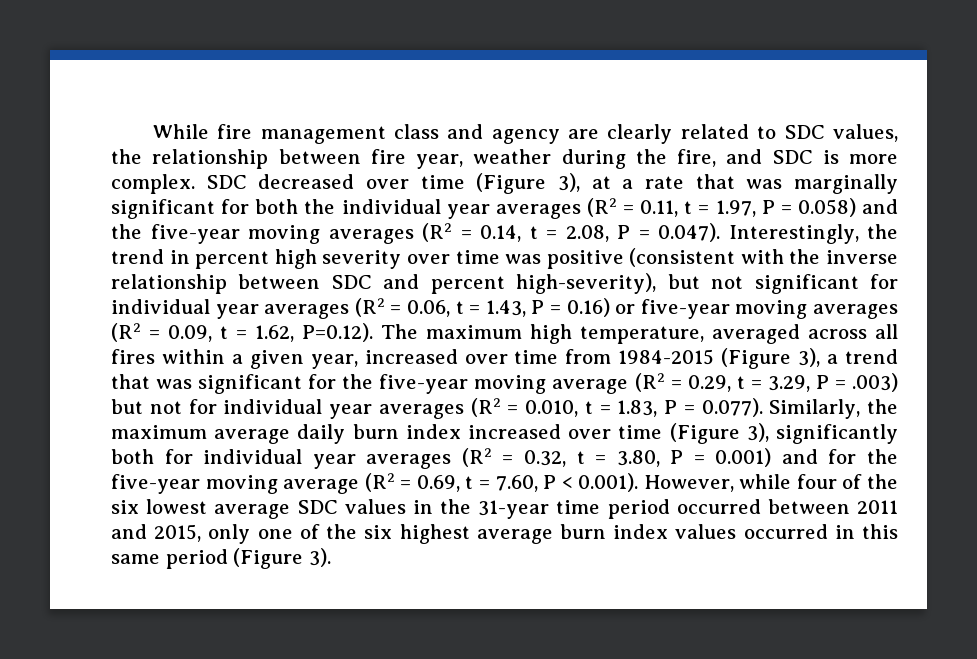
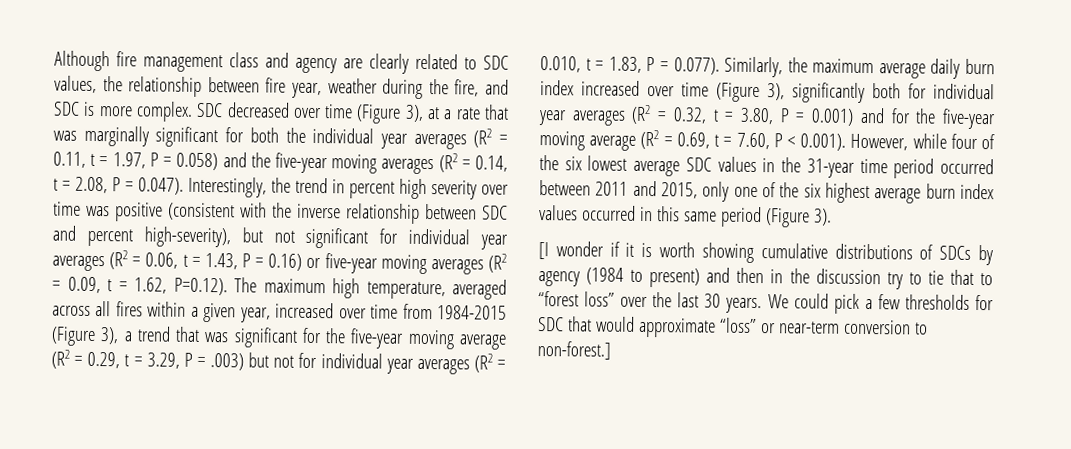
- While fire management class and agency are clearly related to SDC values, the relationship between fire year, weather during the fire, and SDC is more complex.
+ Although fire management class and agency are clearly related to SDC values, the relationship between fire year, weather during the fire, and SDC is more complex.
+ [I wonder if it is worth showing cumulative distributions of SDCs by agency (1984 to present) and then in the discussion try to tie that to “forest loss” over the last 30 years. We could pick a few thresholds for SDC that would approximate “loss” or near-term conversion to non-forest.]

